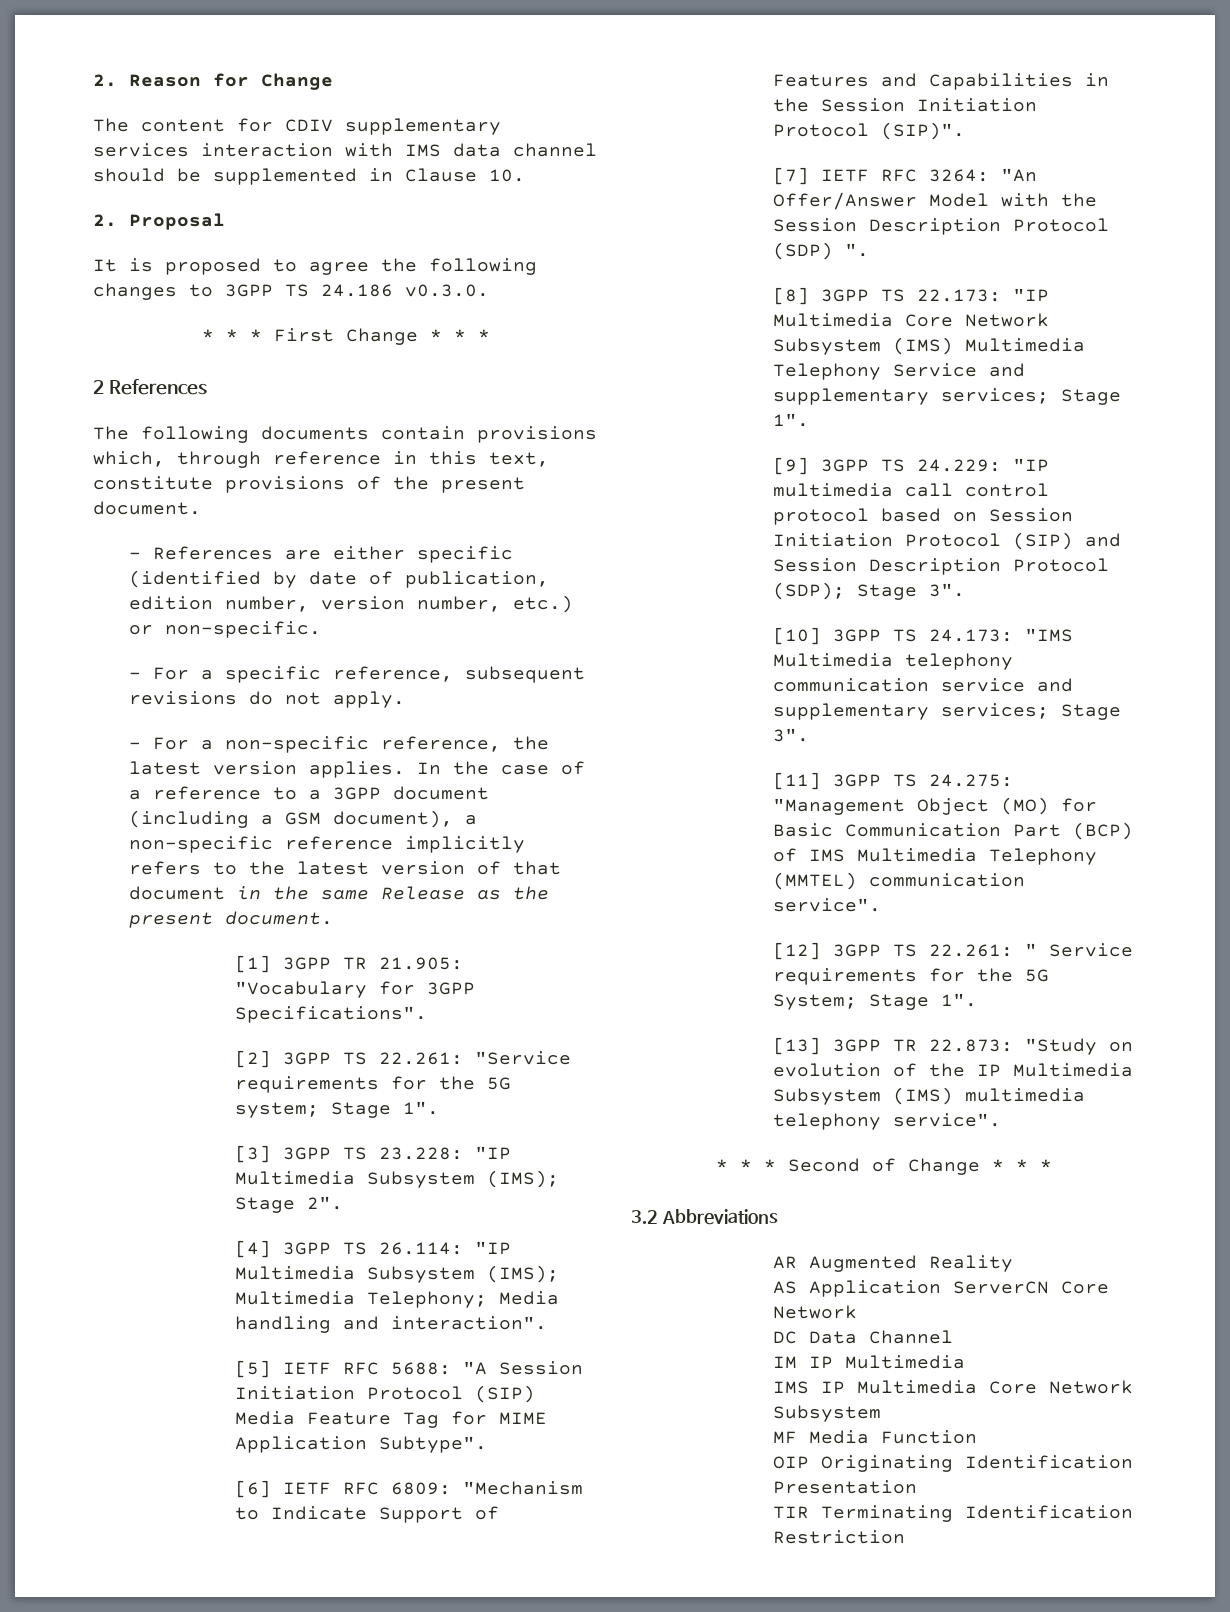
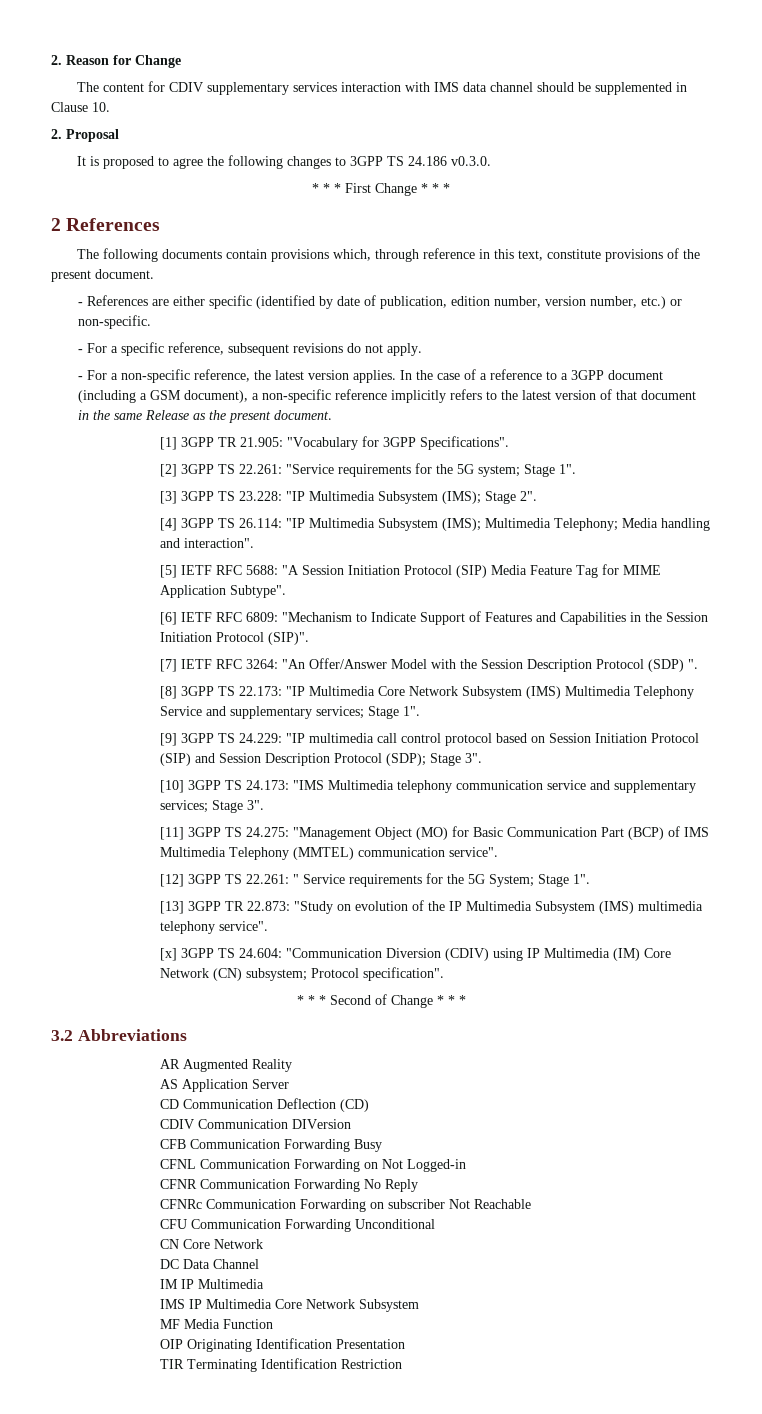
+ [x] 3GPP TS 24.604: "Communication Diversion (CDIV) using IP Multimedia (IM) Core Network (CN) subsystem; Protocol specification".
- AS Application ServerCN Core Network
+ AS Application Server
+ CD Communication Deflection (CD)
+ CDIV Communication DIVersion
+ CFB Communication Forwarding Busy
+ CFNL Communication Forwarding on Not Logged-in
+ CFNR Communication Forwarding No Reply
+ CFNRc Communication Forwarding on subscriber Not Reachable
+ CFU Communication Forwarding Unconditional
+ CN Core Network

